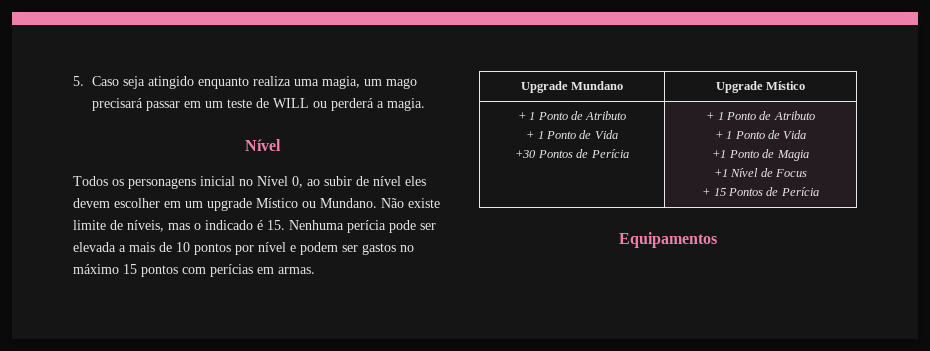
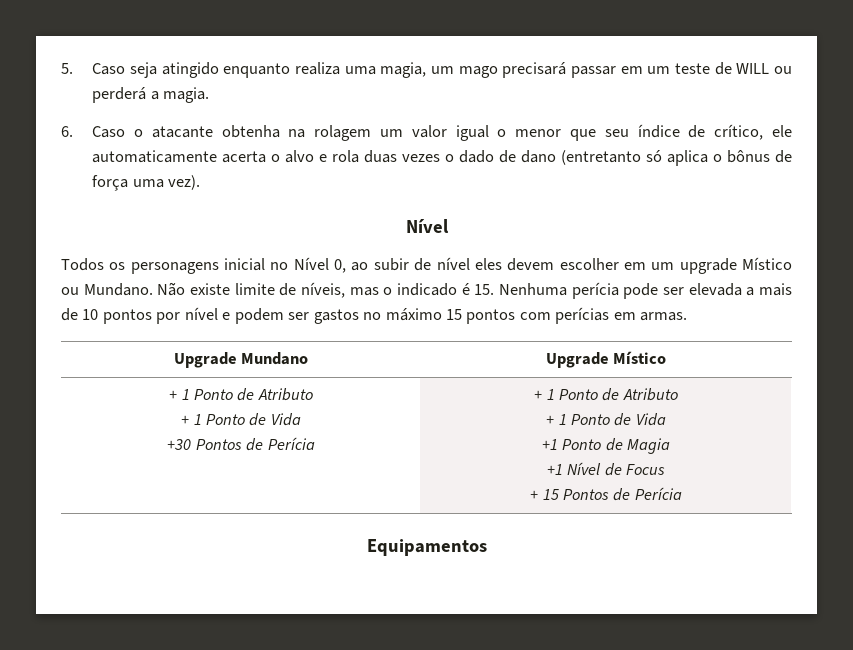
+ 6. Caso o atacante obtenha na rolagem um valor igual o menor que seu índice de crítico, ele automaticamente acerta o alvo e rola duas vezes o dado de dano (entretanto só aplica o bônus de força uma vez).

